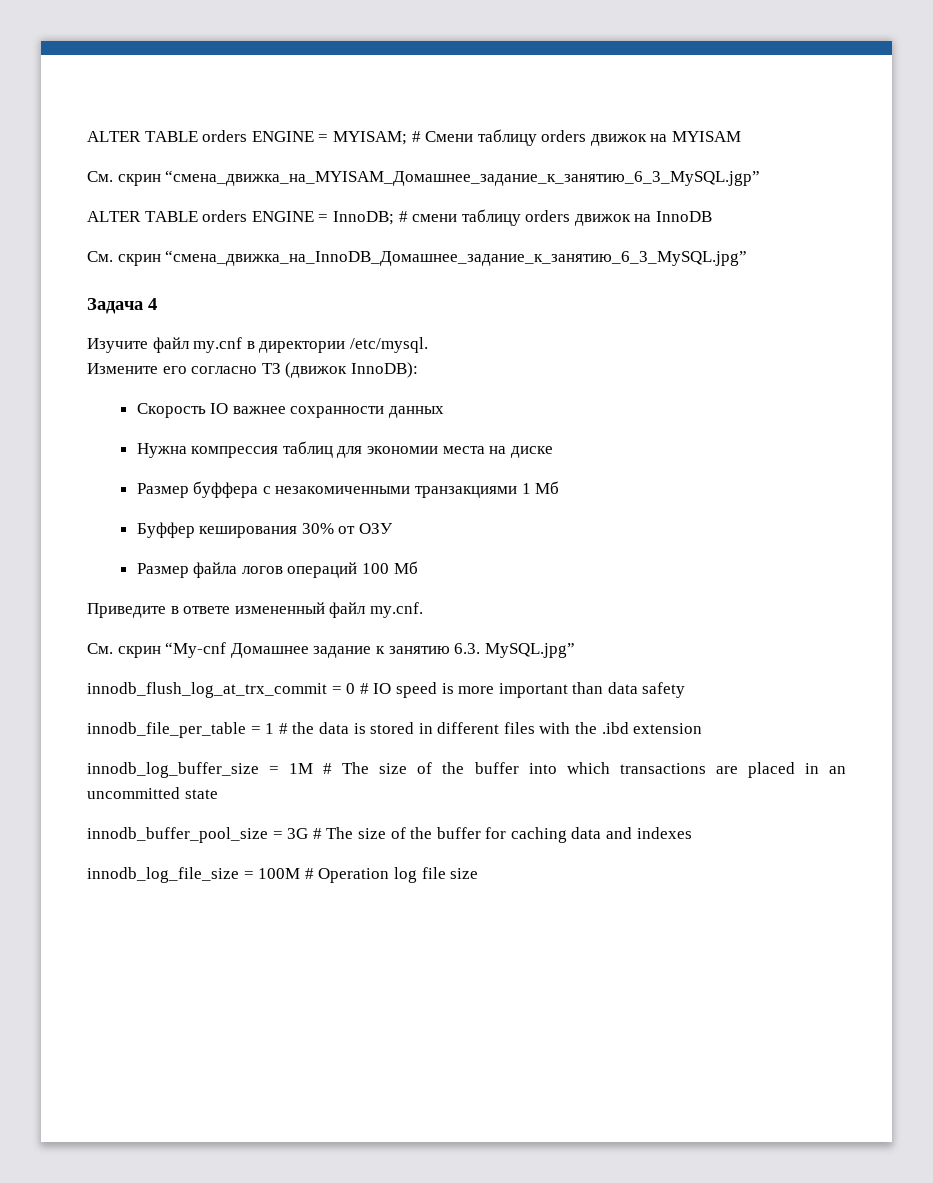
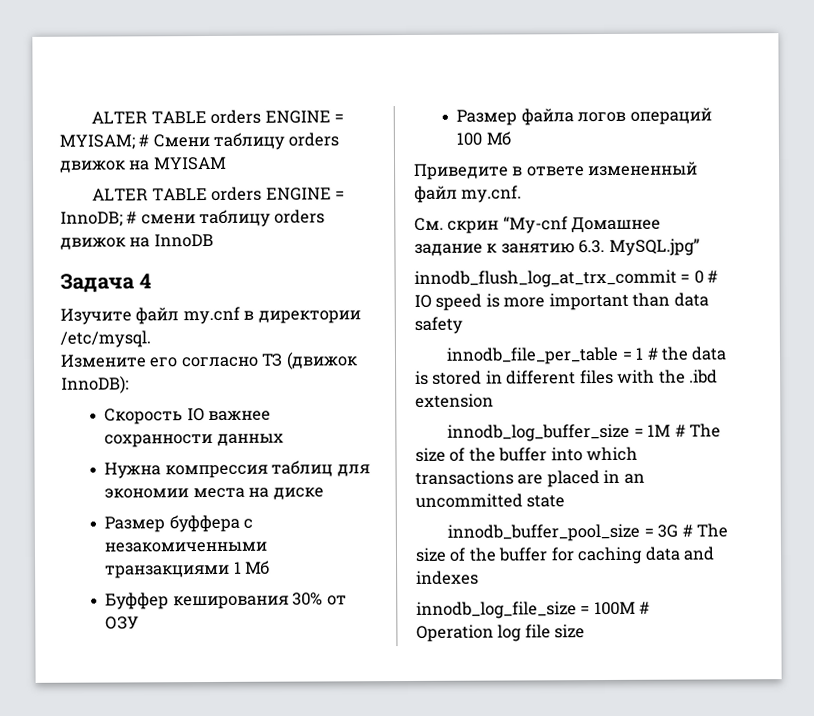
- См. скрин “смена_движка_на_MYISAM_Домашнее_задание_к_занятию_6_3_MySQL.jgp”
- См. скрин “смена_движка_на_InnoDB_Домашнее_задание_к_занятию_6_3_MySQL.jpg”

